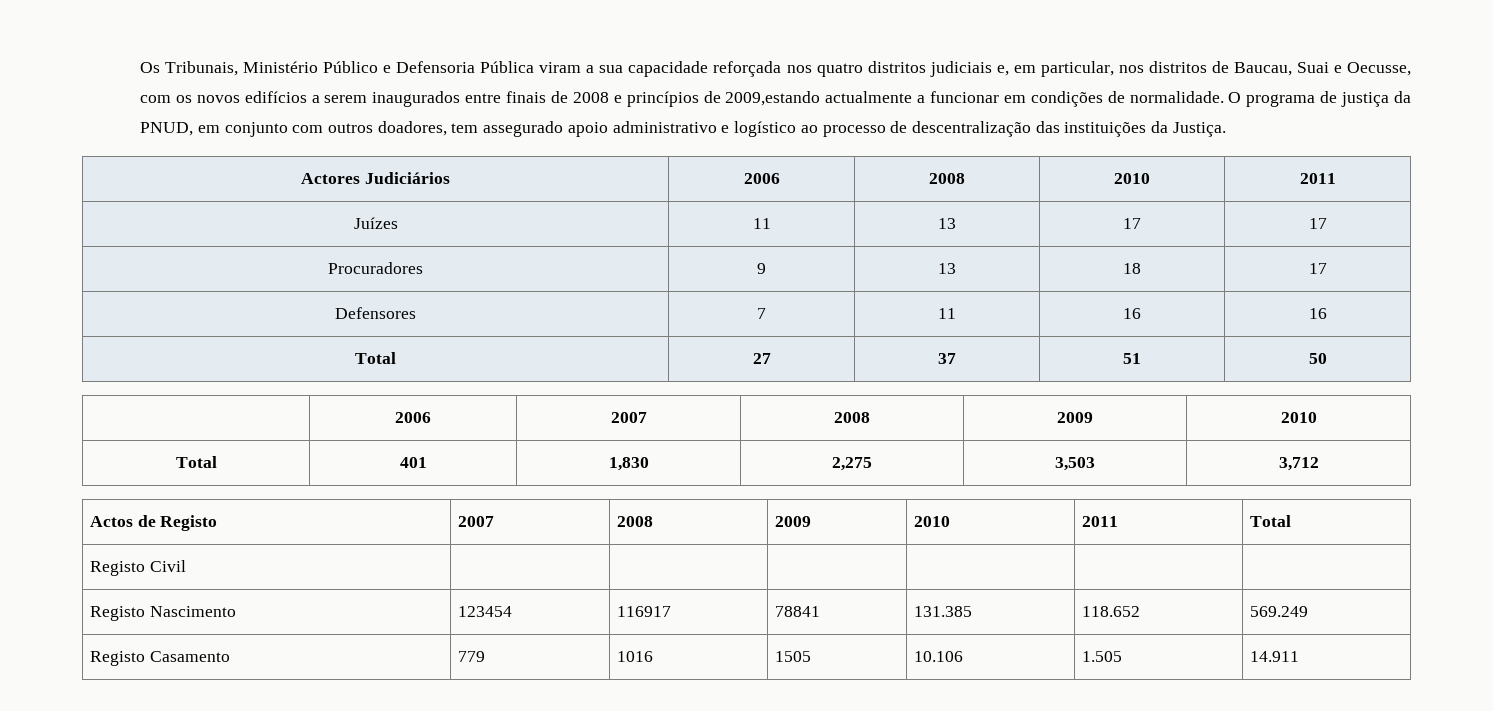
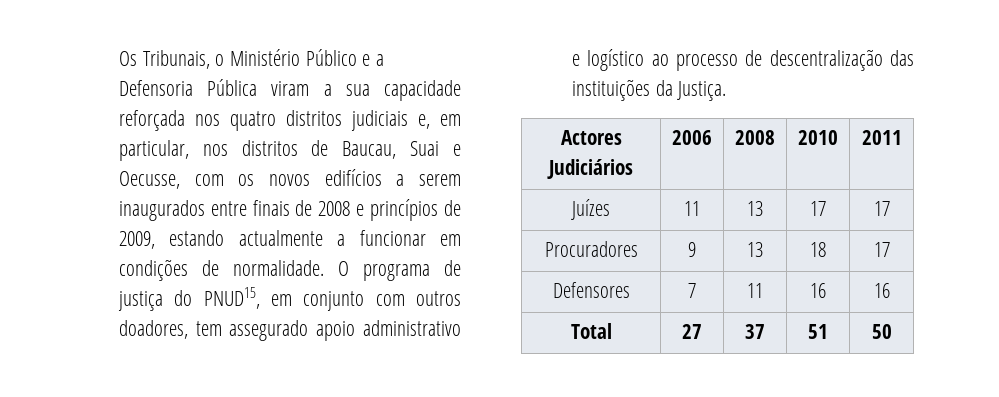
- Os Tribunais, Ministério Público e Defensoria Pública viram a sua capacidade reforçada nos quatro distritos judiciais e, em particular, nos distritos de Baucau, Suai e Oecusse, com os novos edifícios a serem inaugurados entre finais de 2008 e princípios de 2009,estando actualmente a funcionar em condições de normalidade.
+ Os Tribunais, o Ministério Público e a Defensoria Pública viram a sua capacidade reforçada nos quatro distritos judiciais e, em particular, nos distritos de Baucau, Suai e Oecusse, com os novos edifícios a serem inaugurados entre finais de 2008 e princípios de 2009, estando actualmente a funcionar em condições de normalidade.
- O programa de justiça da PNUD, em conjunto com outros doadores, tem assegurado apoio administrativo e logístico ao processo de descentralização das instituições da Justiça.
+ O programa de justiça do PNUD15, em conjunto com outros doadores, tem assegurado apoio administrativo e logístico ao processo de descentralização das instituições da Justiça.
- | 2006 | 2007 | 2008 | 2009 | 2010
- Total | 401 | 1,830 | 2,275 | 3,503 | 3,712
- Actos de Registo | 2007 | 2008 | 2009 | 2010 | 2011 | Total
- Registo Civil | | | | | |
- Registo Nascimento | 123454 | 116917 | 78841 | 131.385 | 118.652 | 569.249
- Registo Casamento | 779 | 1016 | 1505 | 10.106 | 1.505 | 14.911

